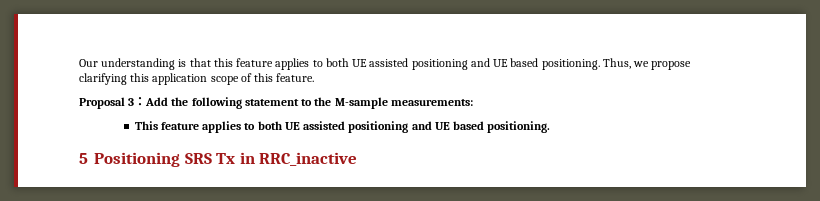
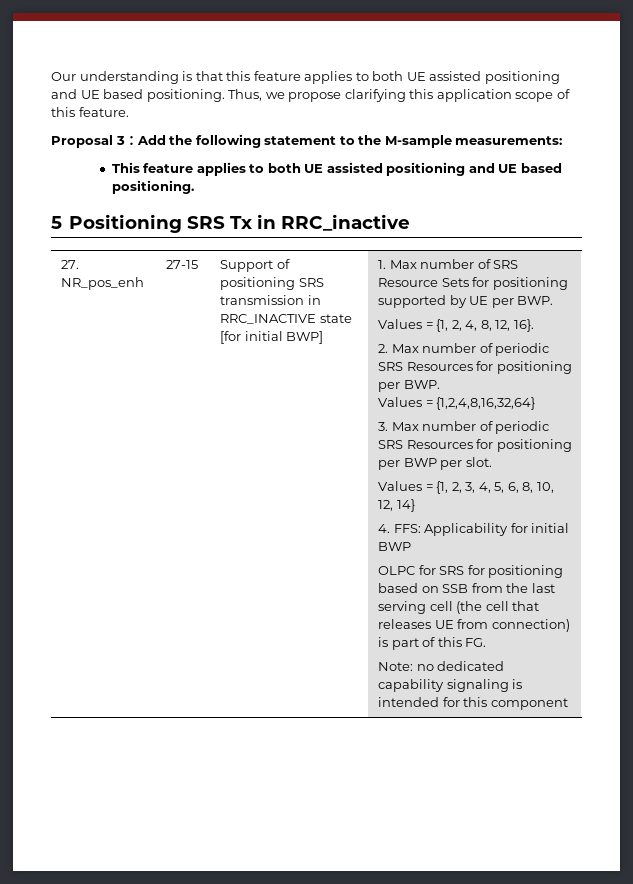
+ 27. NR_pos_enh | 27-15 | Support of positioning SRS transmission in RRC_INACTIVE state [for initial BWP] | 1. Max number of SRS Resource Sets for positioning supported by UE per BWP.
+ Values = {1, 2, 4, 8, 12, 16}.
+ 2. Max number of periodic SRS Resources for positioning per BWP.
+ Values = {1,2,4,8,16,32,64}
+ 3. Max number of periodic SRS Resources for positioning per BWP per slot.
+ Values = {1, 2, 3, 4, 5, 6, 8, 10, 12, 14}
+ 4. FFS: Applicability for initial BWP
+ OLPC for SRS for positioning based on SSB from the last serving cell (the cell that releases UE from connection) is part of this FG.
+ Note: no dedicated capability signaling is intended for this component

